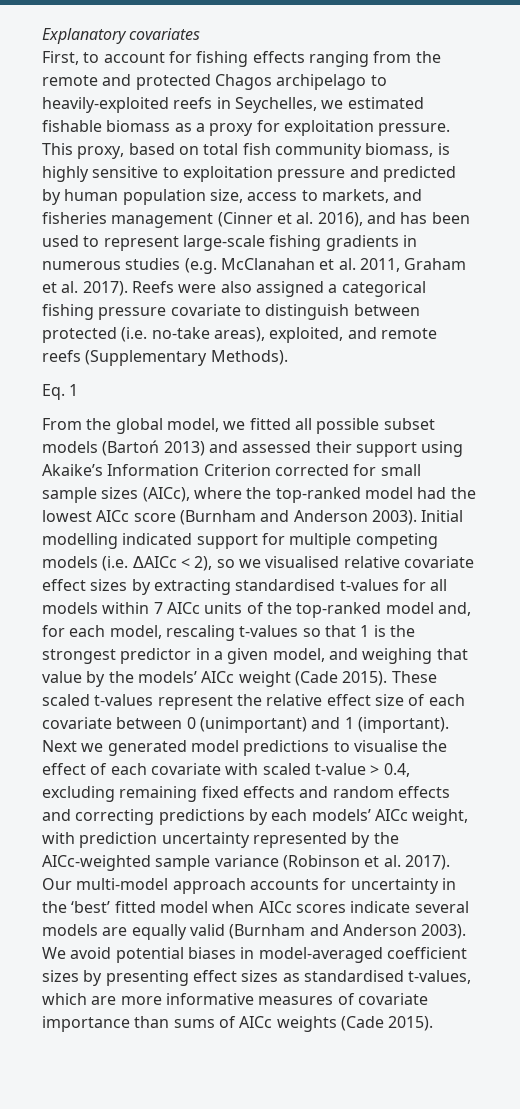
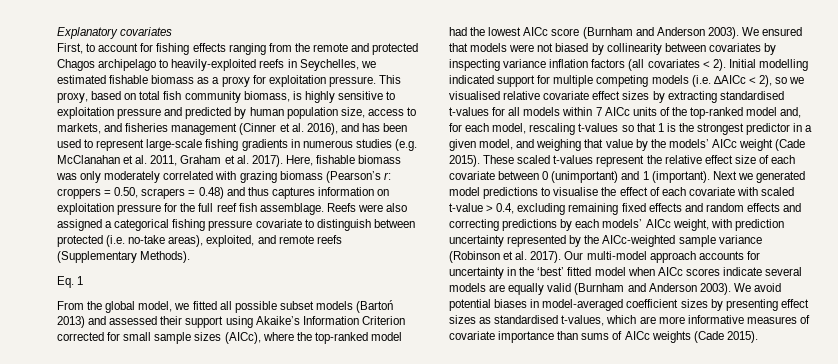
+ Here, fishable biomass was only moderately correlated with grazing biomass (Pearson’s r: croppers = 0.50, scrapers = 0.48) and thus captures information on exploitation pressure for the full reef fish assemblage.
+ We ensured that models were not biased by collinearity between covariates by inspecting variance inflation factors (all covariates < 2).

